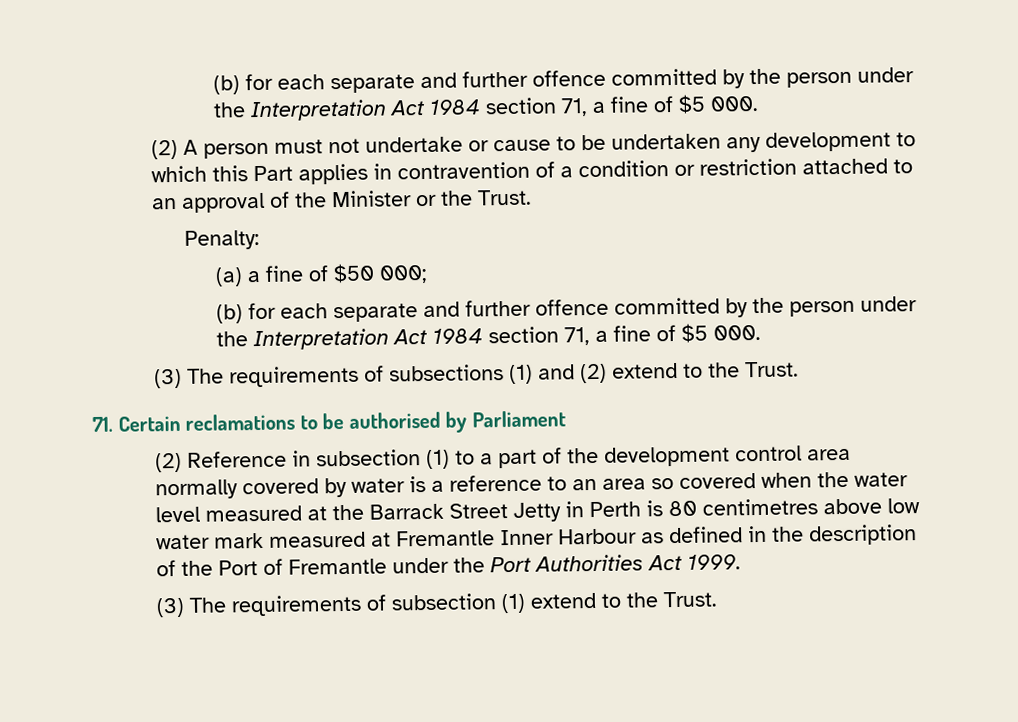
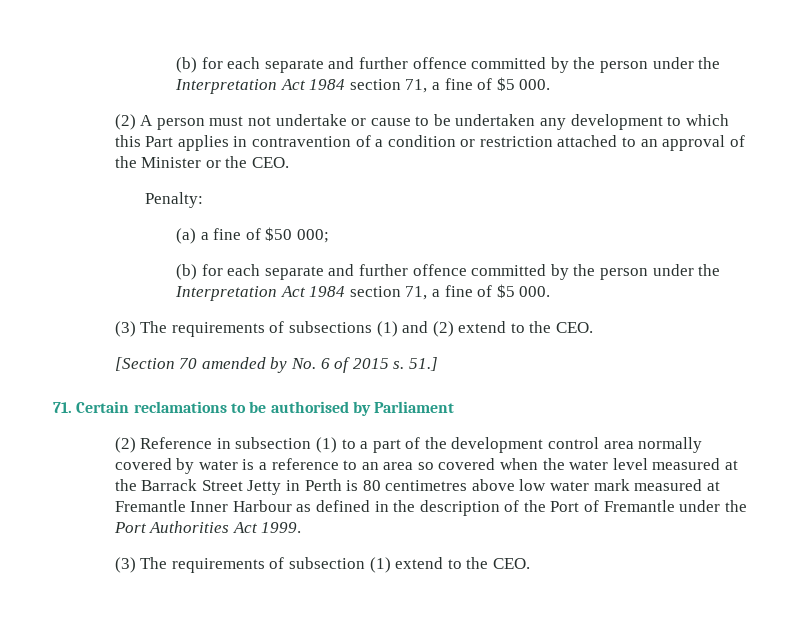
- (2) A person must not undertake or cause to be undertaken any development to which this Part applies in contravention of a condition or restriction attached to an approval of the Minister or the Trust.
+ (2) A person must not undertake or cause to be undertaken any development to which this Part applies in contravention of a condition or restriction attached to an approval of the Minister or the CEO.
- (3) The requirements of subsections (1) and (2) extend to the Trust.
+ (3) The requirements of subsections (1) and (2) extend to the CEO.
+ [Section 70 amended by No. 6 of 2015 s. 51.]
- (3) The requirements of subsection (1) extend to the Trust.
+ (3) The requirements of subsection (1) extend to the CEO.

